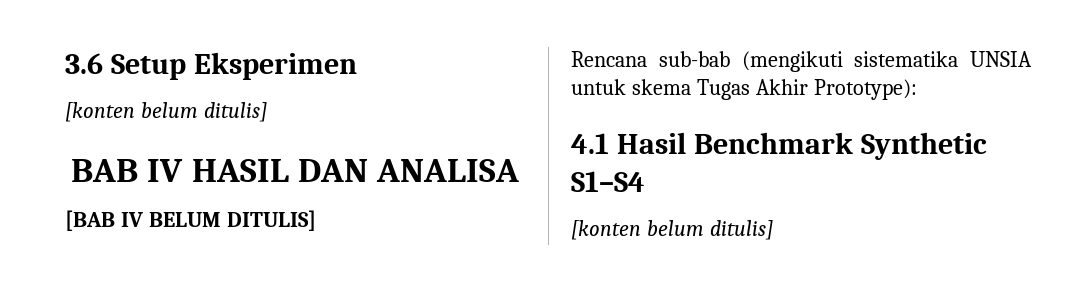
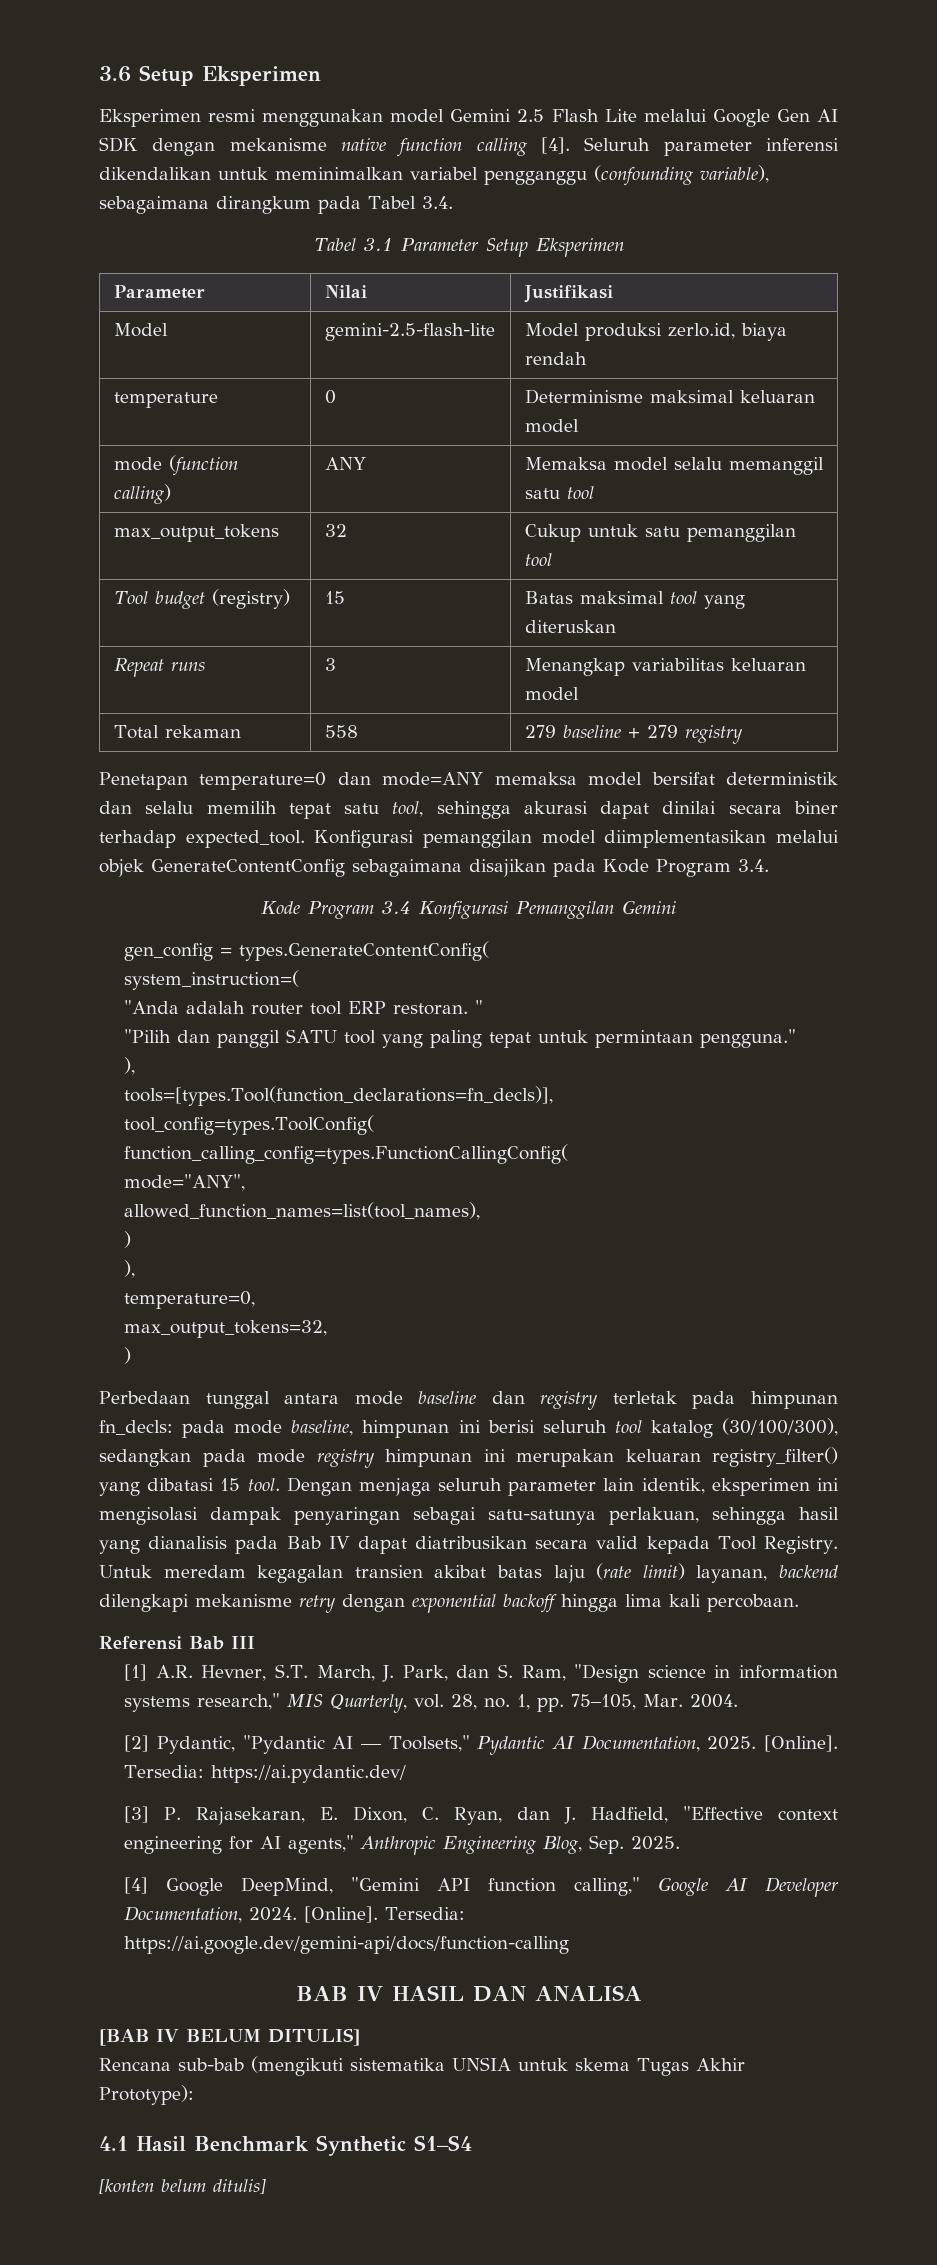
  3.6 Setup Eksperimen
- [konten belum ditulis]
+ Eksperimen resmi menggunakan model Gemini 2.5 Flash Lite melalui Google Gen AI SDK dengan mekanisme native function calling [4]. Seluruh parameter inferensi dikendalikan untuk meminimalkan variabel pengganggu (confounding variable), sebagaimana dirangkum pada Tabel 3.4.
+ Tabel 3.1 Parameter Setup Eksperimen
+ Parameter | Nilai | Justifikasi
+ Model | gemini-2.5-flash-lite | Model produksi zerlo.id, biaya rendah
+ temperature | 0 | Determinisme maksimal keluaran model
+ mode (function calling) | ANY | Memaksa model selalu memanggil satu tool
+ max_output_tokens | 32 | Cukup untuk satu pemanggilan tool
+ Tool budget (registry) | 15 | Batas maksimal tool yang diteruskan
+ Repeat runs | 3 | Menangkap variabilitas keluaran model
+ Total rekaman | 558 | 279 baseline + 279 registry
+ Penetapan temperature=0 dan mode=ANY memaksa model bersifat deterministik dan selalu memilih tepat satu tool, sehingga akurasi dapat dinilai secara biner terhadap expected_tool. Konfigurasi pemanggilan model diimplementasikan melalui objek GenerateContentConfig sebagaimana disajikan pada Kode Program 3.4.
+ Kode Program 3.4 Konfigurasi Pemanggilan Gemini
+ gen_config = types.GenerateContentConfig(
+ system_instruction=(
+ "Anda adalah router tool ERP restoran. "
+ "Pilih dan panggil SATU tool yang paling tepat untuk permintaan pengguna."
+ ),
+ tools=[types.Tool(function_declarations=fn_decls)],
+ tool_config=types.ToolConfig(
+ function_calling_config=types.FunctionCallingConfig(
+ mode="ANY",
+ allowed_function_names=list(tool_names),
+ )
+ ),
+ temperature=0,
+ max_output_tokens=32,
+ )
+ Perbedaan tunggal antara mode baseline dan registry terletak pada himpunan fn_decls: pada mode baseline, himpunan ini berisi seluruh tool katalog (30/100/300), sedangkan pada mode registry himpunan ini merupakan keluaran registry_filter() yang dibatasi 15 tool. Dengan menjaga seluruh parameter lain identik, eksperimen ini mengisolasi dampak penyaringan sebagai satu-satunya perlakuan, sehingga hasil yang dianalisis pada Bab IV dapat diatribusikan secara valid kepada Tool Registry. Untuk meredam kegagalan transien akibat batas laju (rate limit) layanan, backend dilengkapi mekanisme retry dengan exponential backoff hingga lima kali percobaan.
+ Referensi Bab III
+ [1] A.R. Hevner, S.T. March, J. Park, dan S. Ram, "Design science in information systems research," MIS Quarterly, vol. 28, no. 1, pp. 75–105, Mar. 2004.
+ [2] Pydantic, "Pydantic AI — Toolsets," Pydantic AI Documentation, 2025. [Online]. Tersedia: https://ai.pydantic.dev/
+ [3] P. Rajasekaran, E. Dixon, C. Ryan, dan J. Hadfield, "Effective context engineering for AI agents," Anthropic Engineering Blog, Sep. 2025.
+ [4] Google DeepMind, "Gemini API function calling," Google AI Developer Documentation, 2024. [Online]. Tersedia: https://ai.google.dev/gemini-api/docs/function-calling

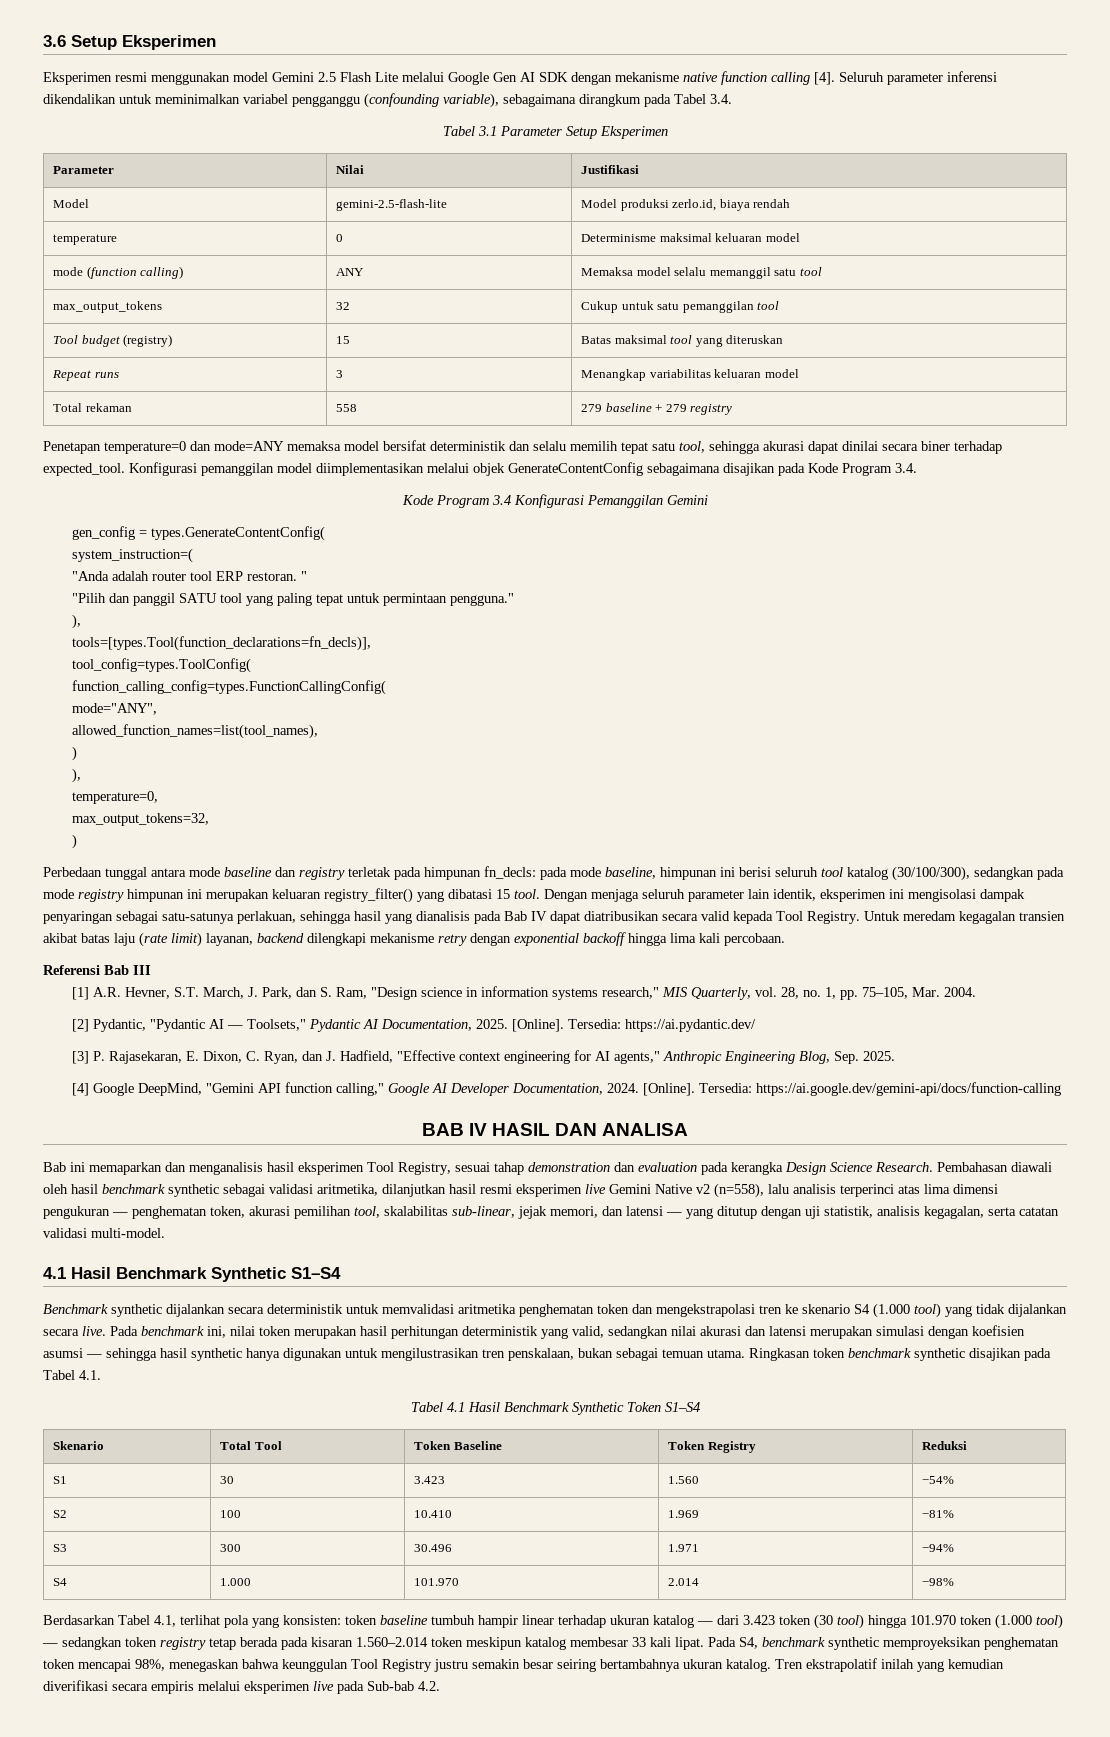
- [BAB IV BELUM DITULIS]
- Rencana sub-bab (mengikuti sistematika UNSIA untuk skema Tugas Akhir Prototype):
+ Bab ini memaparkan dan menganalisis hasil eksperimen Tool Registry, sesuai tahap demonstration dan evaluation pada kerangka Design Science Research. Pembahasan diawali oleh hasil benchmark synthetic sebagai validasi aritmetika, dilanjutkan hasil resmi eksperimen live Gemini Native v2 (n=558), lalu analisis terperinci atas lima dimensi pengukuran — penghematan token, akurasi pemilihan tool, skalabilitas sub-linear, jejak memori, dan latensi — yang ditutup dengan uji statistik, analisis kegagalan, serta catatan validasi multi-model.
- [konten belum ditulis]
+ Benchmark synthetic dijalankan secara deterministik untuk memvalidasi aritmetika penghematan token dan mengekstrapolasi tren ke skenario S4 (1.000 tool) yang tidak dijalankan secara live. Pada benchmark ini, nilai token merupakan hasil perhitungan deterministik yang valid, sedangkan nilai akurasi dan latensi merupakan simulasi dengan koefisien asumsi — sehingga hasil synthetic hanya digunakan untuk mengilustrasikan tren penskalaan, bukan sebagai temuan utama. Ringkasan token benchmark synthetic disajikan pada Tabel 4.1.
+ Tabel 4.1 Hasil Benchmark Synthetic Token S1–S4
+ Skenario | Total Tool | Token Baseline | Token Registry | Reduksi
+ S1 | 30 | 3.423 | 1.560 | −54%
+ S2 | 100 | 10.410 | 1.969 | −81%
+ S3 | 300 | 30.496 | 1.971 | −94%
+ S4 | 1.000 | 101.970 | 2.014 | −98%
+ Berdasarkan Tabel 4.1, terlihat pola yang konsisten: token baseline tumbuh hampir linear terhadap ukuran katalog — dari 3.423 token (30 tool) hingga 101.970 token (1.000 tool) — sedangkan token registry tetap berada pada kisaran 1.560–2.014 token meskipun katalog membesar 33 kali lipat. Pada S4, benchmark synthetic memproyeksikan penghematan token mencapai 98%, menegaskan bahwa keunggulan Tool Registry justru semakin besar seiring bertambahnya ukuran katalog. Tren ekstrapolatif inilah yang kemudian diverifikasi secara empiris melalui eksperimen live pada Sub-bab 4.2.

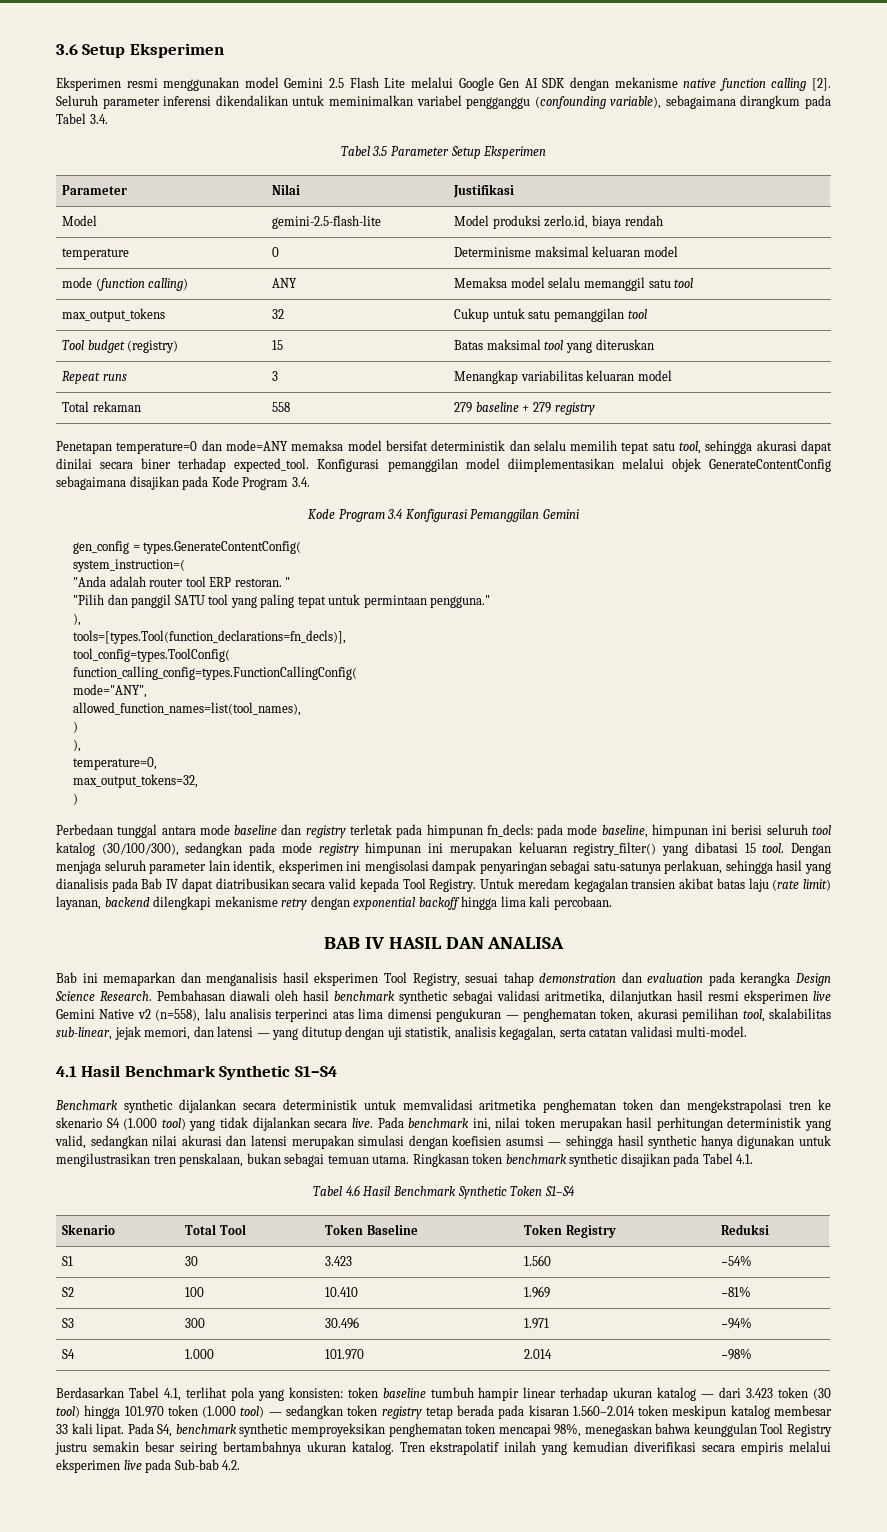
- Eksperimen resmi menggunakan model Gemini 2.5 Flash Lite melalui Google Gen AI SDK dengan mekanisme native function calling [4].
+ Eksperimen resmi menggunakan model Gemini 2.5 Flash Lite melalui Google Gen AI SDK dengan mekanisme native function calling [2].
- Tabel 3.1 Parameter Setup Eksperimen
+ Tabel 3.5 Parameter Setup Eksperimen
- Referensi Bab III
- [1] A.R. Hevner, S.T. March, J. Park, dan S. Ram, "Design science in information systems research," MIS Quarterly, vol. 28, no. 1, pp. 75–105, Mar. 2004.
- [2] Pydantic, "Pydantic AI — Toolsets," Pydantic AI Documentation, 2025. [Online]. Tersedia: https://ai.pydantic.dev/
- [3] P. Rajasekaran, E. Dixon, C. Ryan, dan J. Hadfield, "Effective context engineering for AI agents," Anthropic Engineering Blog, Sep. 2025.
- [4] Google DeepMind, "Gemini API function calling," Google AI Developer Documentation, 2024. [Online]. Tersedia: https://ai.google.dev/gemini-api/docs/function-calling
- Tabel 4.1 Hasil Benchmark Synthetic Token S1–S4
+ Tabel 4.6 Hasil Benchmark Synthetic Token S1–S4

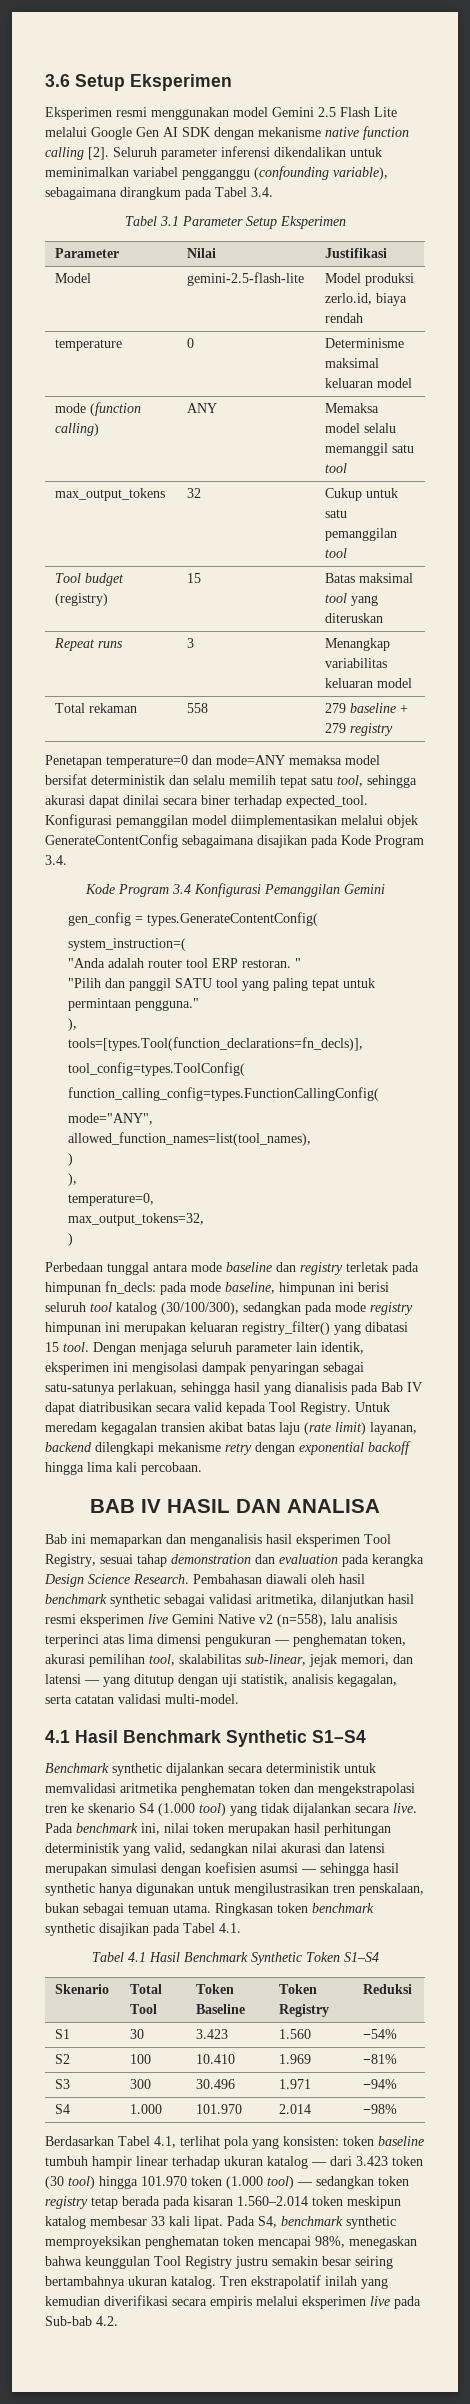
- Tabel 3.5 Parameter Setup Eksperimen
+ Tabel 3.1 Parameter Setup Eksperimen
- Tabel 4.6 Hasil Benchmark Synthetic Token S1–S4
+ Tabel 4.1 Hasil Benchmark Synthetic Token S1–S4

